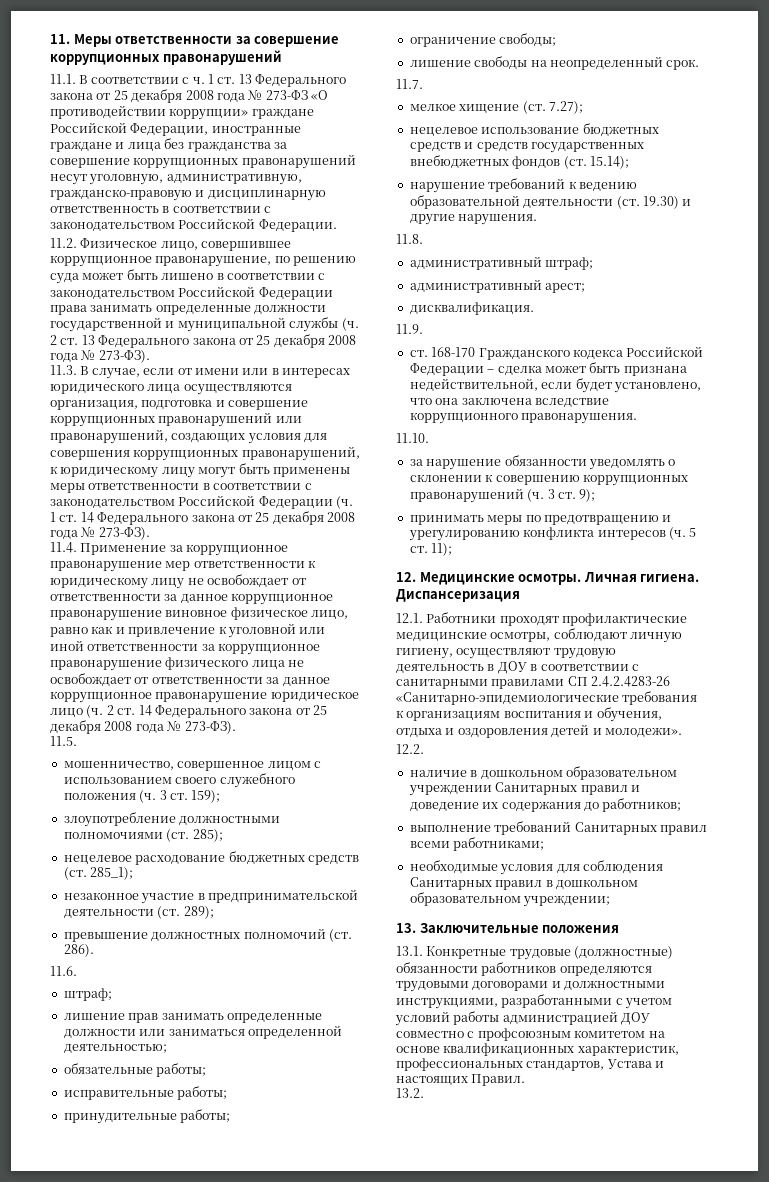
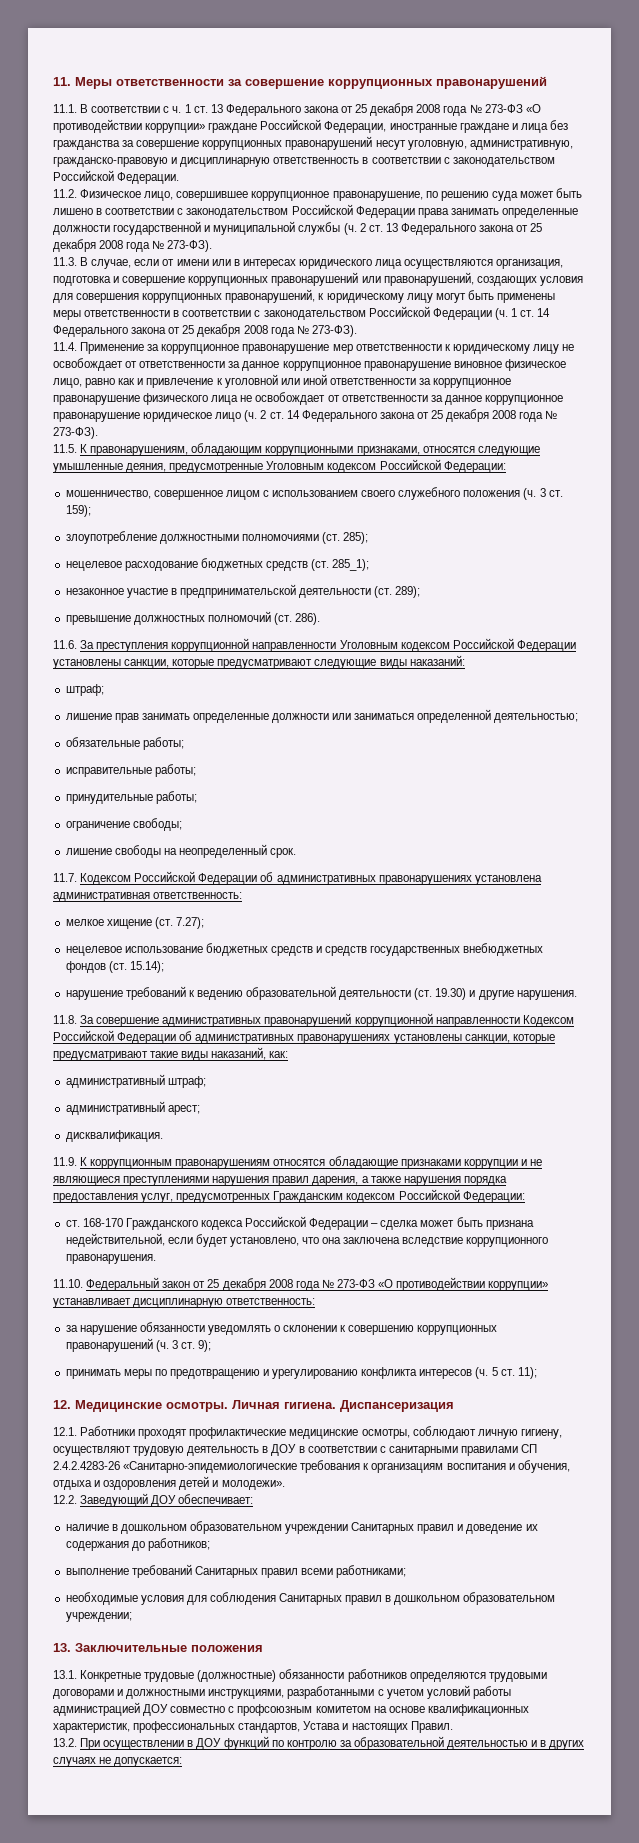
- 11.5.
+ 11.5. К правонарушениям, обладающим коррупционными признаками, относятся следующие умышленные деяния, предусмотренные Уголовным кодексом Российской Федерации:
- 11.6.
+ 11.6. За преступления коррупционной направленности Уголовным кодексом Российской Федерации установлены санкции, которые предусматривают следующие виды наказаний:
- 11.7.
+ 11.7. Кодексом Российской Федерации об административных правонарушениях установлена административная ответственность:
- 11.8.
+ 11.8. За совершение административных правонарушений коррупционной направленности Кодексом Российской Федерации об административных правонарушениях установлены санкции, которые предусматривают такие виды наказаний, как:
- 11.9.
+ 11.9. К коррупционным правонарушениям относятся обладающие признаками коррупции и не являющиеся преступлениями нарушения правил дарения, а также нарушения порядка предоставления услуг, предусмотренных Гражданским кодексом Российской Федерации:
- 11.10.
+ 11.10. Федеральный закон от 25 декабря 2008 года № 273-ФЗ «О противодействии коррупции» устанавливает дисциплинарную ответственность:
- 12.2.
+ 12.2. Заведующий ДОУ обеспечивает:
- 13.2.
+ 13.2. При осуществлении в ДОУ функций по контролю за образовательной деятельностью и в других случаях не допускается:

